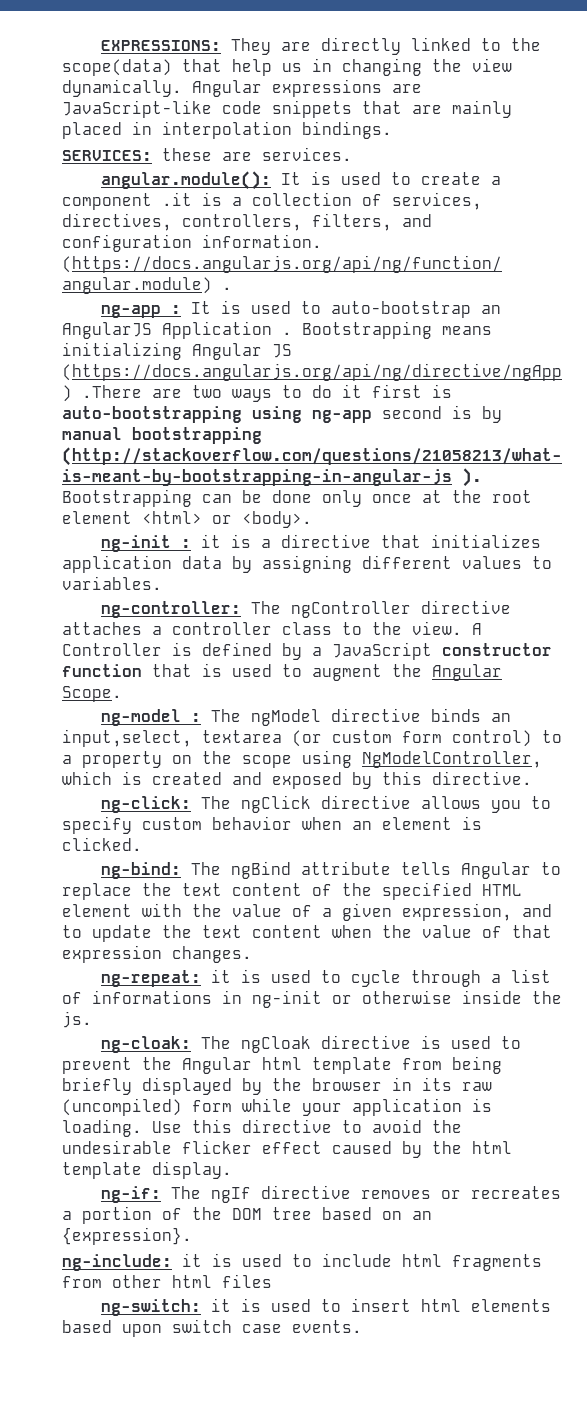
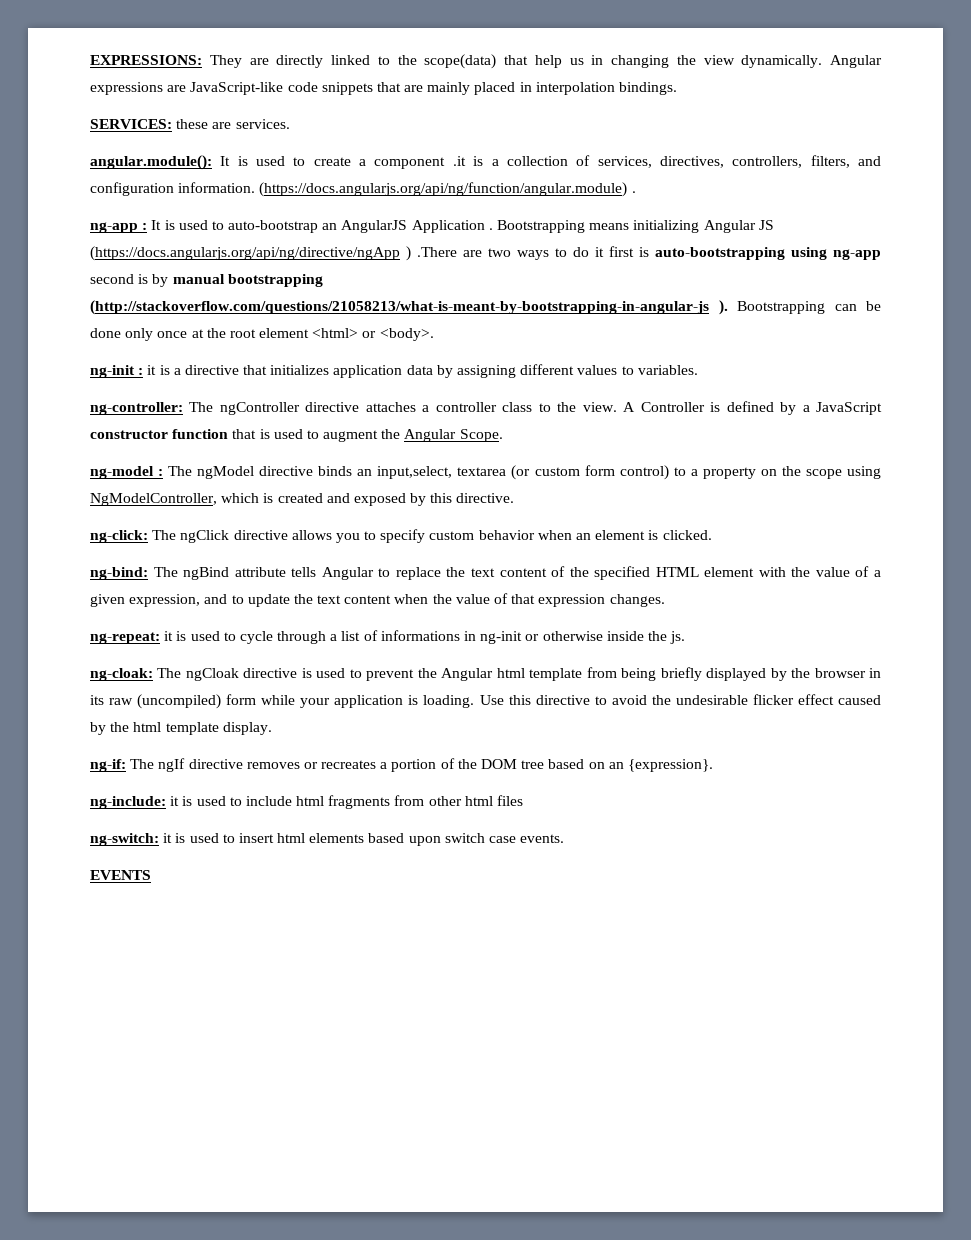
+ EVENTS

